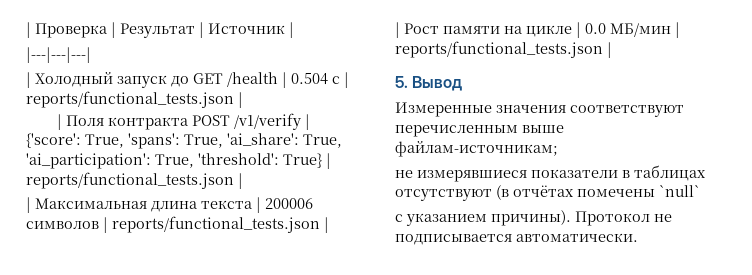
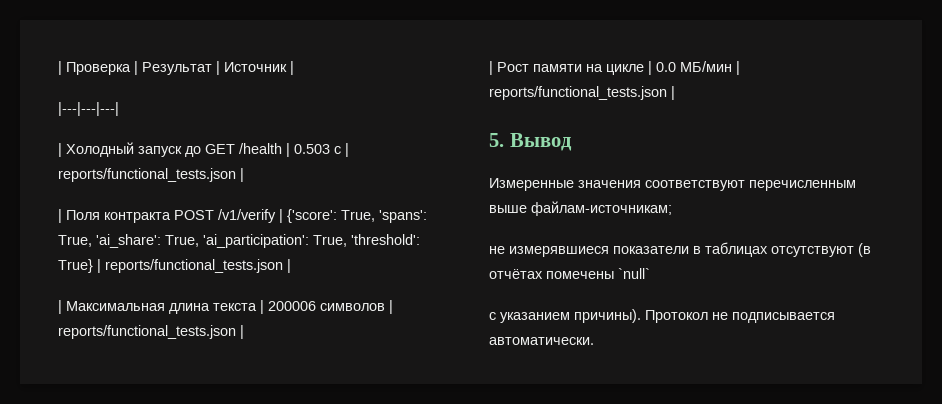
- | Холодный запуск до GET /health | 0.504 с | reports/functional_tests.json |
+ | Холодный запуск до GET /health | 0.503 с | reports/functional_tests.json |

